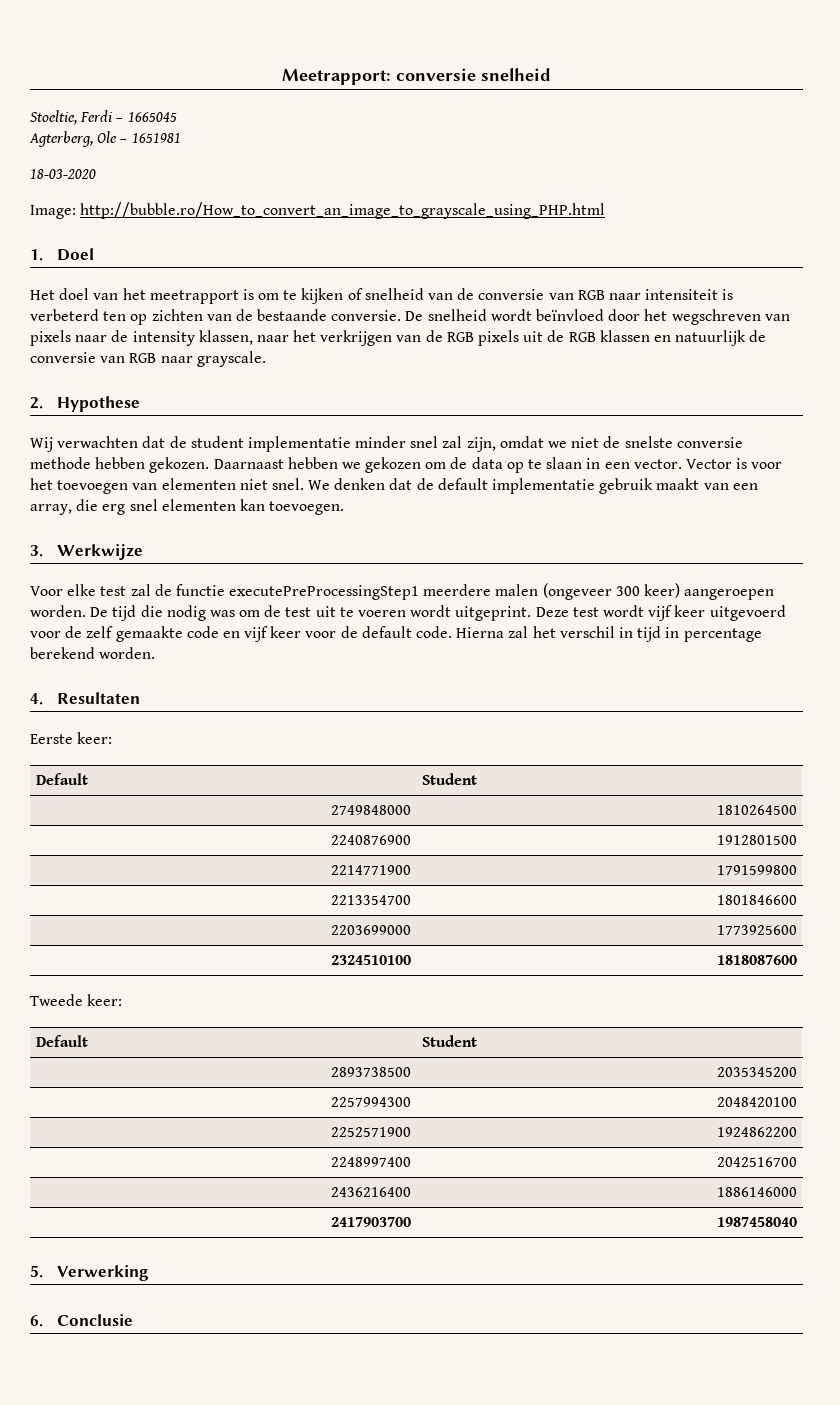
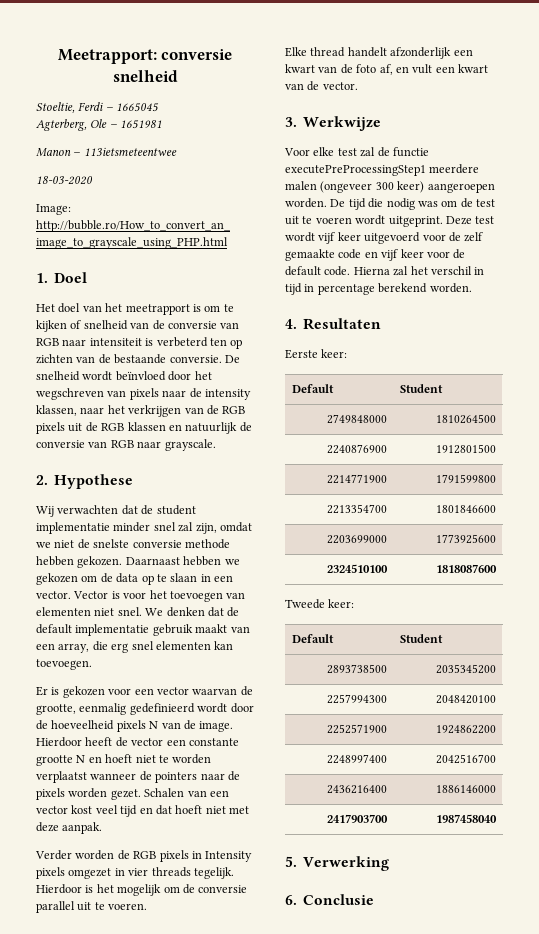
+ Manon – 113ietsmeteentwee
+ Er is gekozen voor een vector waarvan de grootte, eenmalig gedefinieerd wordt door de hoeveelheid pixels N van de image. Hierdoor heeft de vector een constante grootte N en hoeft niet te worden verplaatst wanneer de pointers naar de pixels worden gezet. Schalen van een vector kost veel tijd en dat hoeft niet met deze aanpak.
+ Verder worden de RGB pixels in Intensity pixels omgezet in vier threads tegelijk. Hierdoor is het mogelijk om de conversie parallel uit te voeren.
+ Elke thread handelt afzonderlijk een kwart van de foto af, en vult een kwart van de vector.

